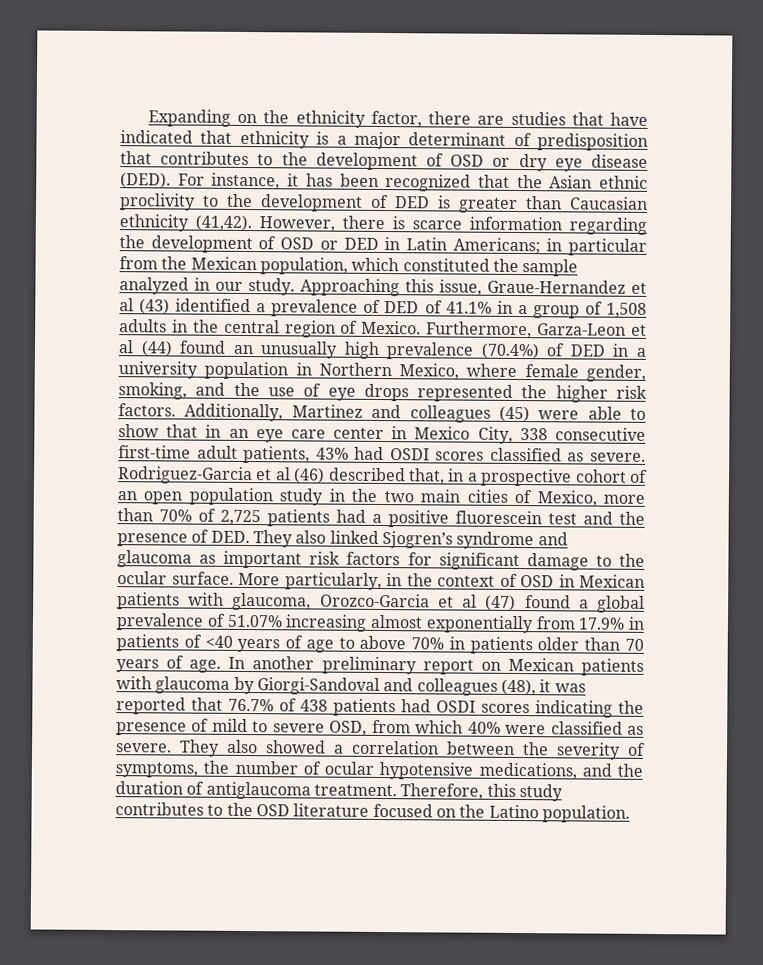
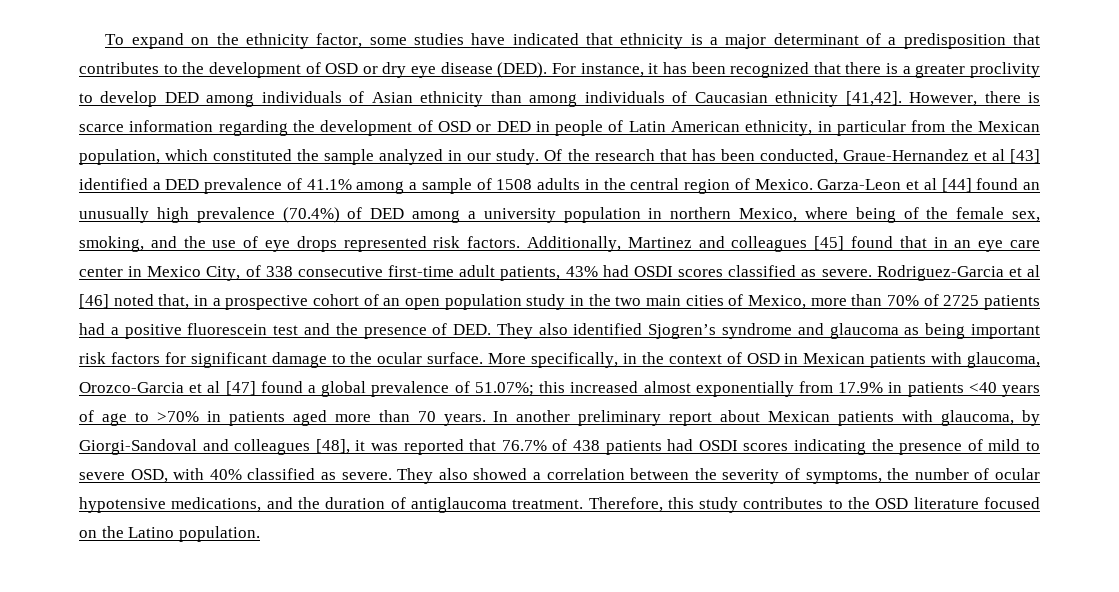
- Expanding on the ethnicity factor, there are studies that have indicated that ethnicity is a major determinant of predisposition that contributes to the development of OSD or dry eye disease (DED).
+ To expand on the ethnicity factor, some studies have indicated that ethnicity is a major determinant of a predisposition that contributes to the development of OSD or dry eye disease (DED).
- For instance, it has been recognized that the Asian ethnic proclivity to the development of DED is greater than Caucasian ethnicity (41,42).
+ For instance, it has been recognized that there is a greater proclivity to develop DED among individuals of Asian ethnicity than among individuals of Caucasian ethnicity [41,42].
- However, there is scarce information regarding the development of OSD or DED in Latin Americans; in particular from the Mexican population, which constituted the sample analyzed in our study.
+ However, there is scarce information regarding the development of OSD or DED in people of Latin American ethnicity, in particular from the Mexican population, which constituted the sample analyzed in our study.
- Approaching this issue, Graue-Hernandez et al (43) identified a prevalence of DED of 41.1% in a group of 1,508 adults in the central region of Mexico.
+ Of the research that has been conducted, Graue-Hernandez et al [43] identified a DED prevalence of 41.1% among a sample of 1508 adults in the central region of Mexico.
- Furthermore, Garza-Leon et al (44) found an unusually high prevalence (70.4%) of DED in a university population in Northern Mexico, where female gender, smoking, and the use of eye drops represented the higher risk factors.
+ Garza-Leon et al [44] found an unusually high prevalence (70.4%) of DED among a university population in northern Mexico, where being of the female sex, smoking, and the use of eye drops represented risk factors.
- Additionally, Martinez and colleagues (45) were able to show that in an eye care center in Mexico City, 338 consecutive first-time adult patients, 43% had OSDI scores classified as severe.
+ Additionally, Martinez and colleagues [45] found that in an eye care center in Mexico City, of 338 consecutive first-time adult patients, 43% had OSDI scores classified as severe.
- Rodriguez-Garcia et al (46) described that, in a prospective cohort of an open population study in the two main cities of Mexico, more than 70% of 2,725 patients had a positive fluorescein test and the presence of DED. They also linked Sjogren’s syndrome and glaucoma as important risk factors for significant damage to the ocular surface.
+ Rodriguez-Garcia et al [46] noted that, in a prospective cohort of an open population study in the two main cities of Mexico, more than 70% of 2725 patients had a positive fluorescein test and the presence of DED. They also identified Sjogren’s syndrome and glaucoma as being important risk factors for significant damage to the ocular surface.
- More particularly, in the context of OSD in Mexican patients with glaucoma, Orozco-Garcia et al (47) found a global prevalence of 51.07% increasing almost exponentially from 17.9% in patients of <40 years of age to above 70% in patients older than 70 years of age.
+ More specifically, in the context of OSD in Mexican patients with glaucoma, Orozco-Garcia et al [47] found a global prevalence of 51.07%; this increased almost exponentially from 17.9% in patients <40 years of age to >70% in patients aged more than 70 years.
- In another preliminary report on Mexican patients with glaucoma by Giorgi-Sandoval and colleagues (48), it was reported that 76.7% of 438 patients had OSDI scores indicating the presence of mild to severe OSD, from which 40% were classified as severe.
+ In another preliminary report about Mexican patients with glaucoma, by Giorgi-Sandoval and colleagues [48], it was reported that 76.7% of 438 patients had OSDI scores indicating the presence of mild to severe OSD, with 40% classified as severe.

